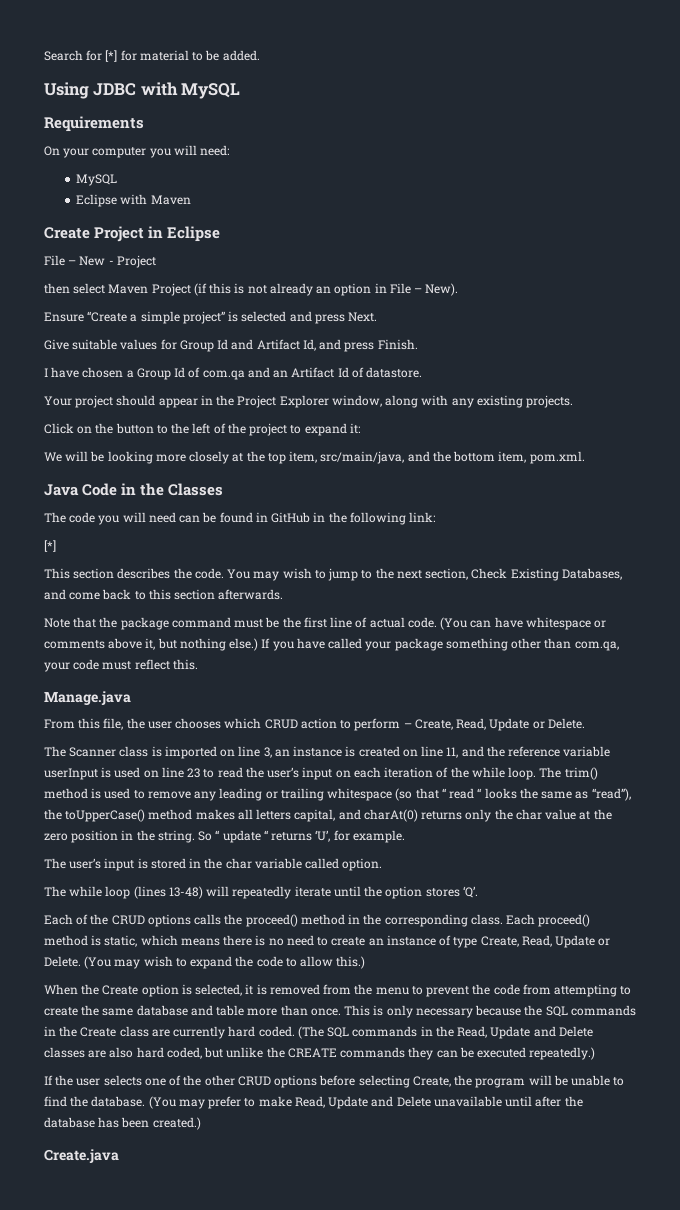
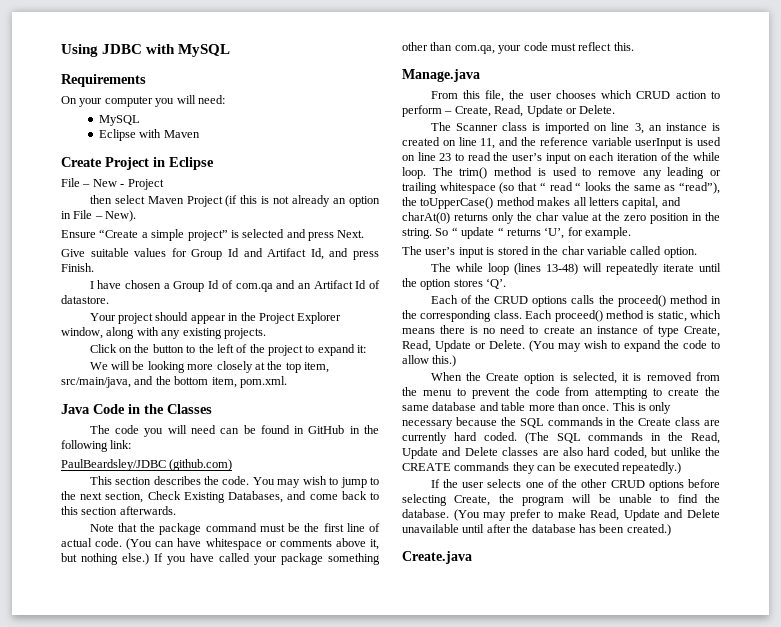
- Search for [*] for material to be added.
  The code you will need can be found in GitHub in the following link:
- [*]
+ PaulBeardsley/JDBC (github.com)

